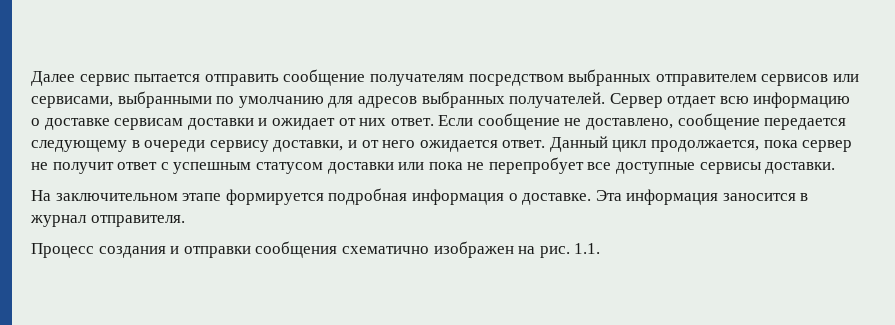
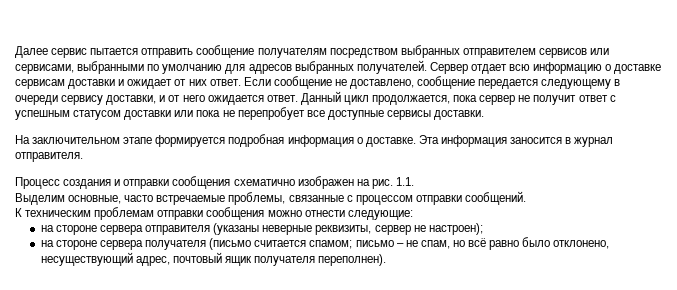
+ Выделим основные, часто встречаемые проблемы, связанные с процессом отправки сообщений.
+ К техническим проблемам отправки сообщения можно отнести следующие:
+ на стороне сервера отправителя (указаны неверные реквизиты, сервер не настроен);
+ на стороне сервера получателя (письмо считается спамом; письмо – не спам, но всё равно было отклонено, несуществующий адрес, почтовый ящик получателя переполнен).

